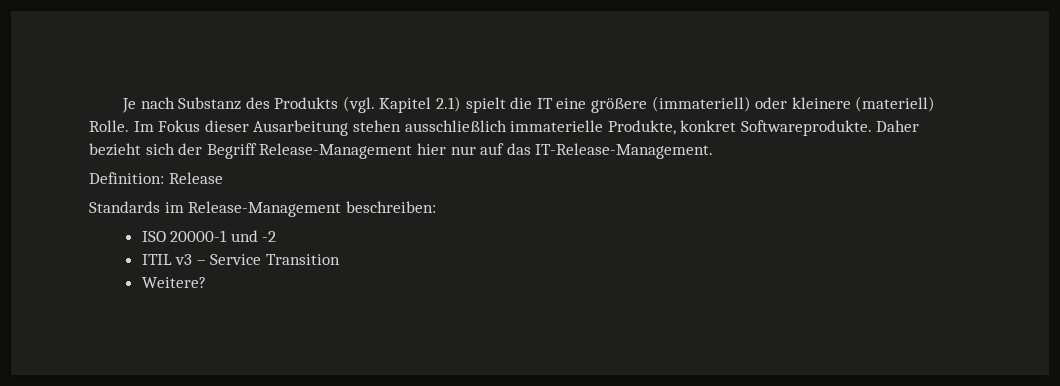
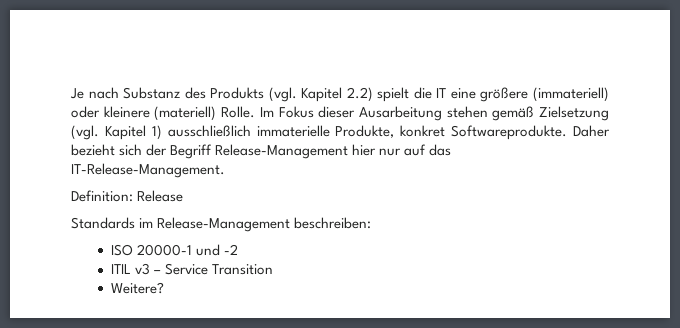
- Je nach Substanz des Produkts (vgl. Kapitel 2.1) spielt die IT eine größere (immateriell) oder kleinere (materiell) Rolle.
+ Je nach Substanz des Produkts (vgl. Kapitel 2.2) spielt die IT eine größere (immateriell) oder kleinere (materiell) Rolle.
- Im Fokus dieser Ausarbeitung stehen ausschließlich immaterielle Produkte, konkret Softwareprodukte.
+ Im Fokus dieser Ausarbeitung stehen gemäß Zielsetzung (vgl. Kapitel 1) ausschließlich immaterielle Produkte, konkret Softwareprodukte.

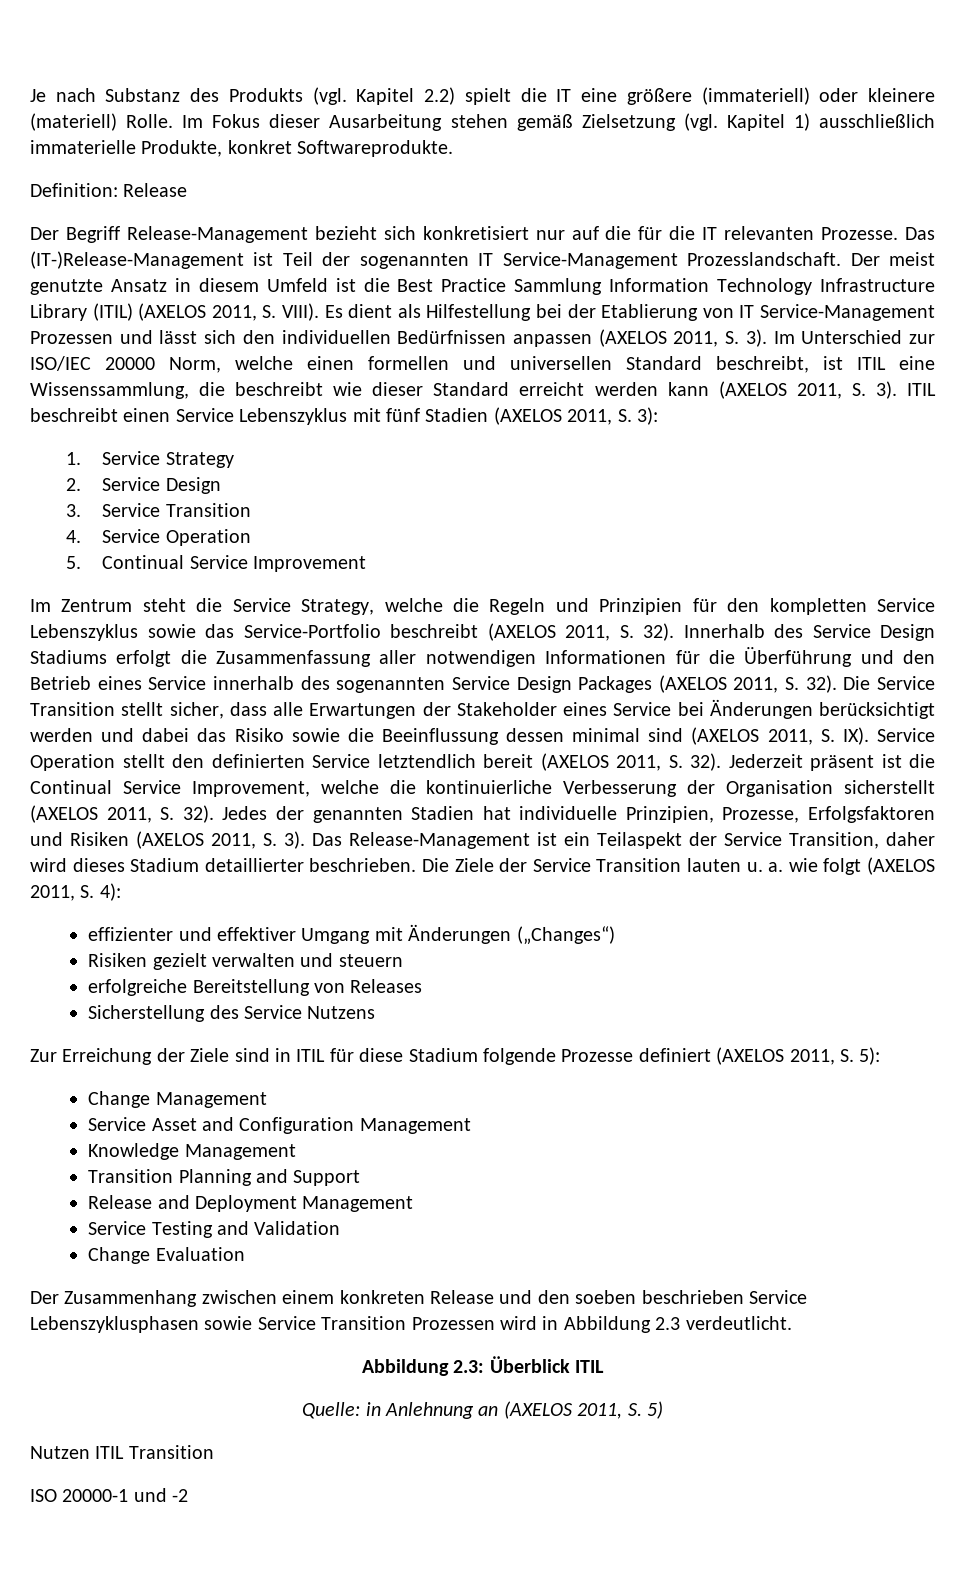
- Im Fokus dieser Ausarbeitung stehen gemäß Zielsetzung (vgl. Kapitel 1) ausschließlich immaterielle Produkte, konkret Softwareprodukte. Daher bezieht sich der Begriff Release-Management hier nur auf das IT-Release-Management.
+ Im Fokus dieser Ausarbeitung stehen gemäß Zielsetzung (vgl. Kapitel 1) ausschließlich immaterielle Produkte, konkret Softwareprodukte.
  Definition: Release
- Standards im Release-Management beschreiben:
+ Der Begriff Release-Management bezieht sich konkretisiert nur auf die für die IT relevanten Prozesse. Das (IT-)Release-Management ist Teil der sogenannten IT Service-Management Prozesslandschaft. Der meist genutzte Ansatz in diesem Umfeld ist die Best Practice Sammlung Information Technology Infrastructure Library (ITIL) (AXELOS 2011, S. VIII). Es dient als Hilfestellung bei der Etablierung von IT Service-Management Prozessen und lässt sich den individuellen Bedürfnissen anpassen (AXELOS 2011, S. 3). Im Unterschied zur ISO/IEC 20000 Norm, welche einen formellen und universellen Standard beschreibt, ist ITIL eine Wissenssammlung, die beschreibt wie dieser Standard erreicht werden kann (AXELOS 2011, S. 3). ITIL beschreibt einen Service Lebenszyklus mit fünf Stadien (AXELOS 2011, S. 3):
+ 1. Service Strategy
+ 2. Service Design
+ 3. Service Transition
+ 4. Service Operation
+ 5. Continual Service Improvement
+ Im Zentrum steht die Service Strategy, welche die Regeln und Prinzipien für den kompletten Service Lebenszyklus sowie das Service-Portfolio beschreibt (AXELOS 2011, S. 32). Innerhalb des Service Design Stadiums erfolgt die Zusammenfassung aller notwendigen Informationen für die Überführung und den Betrieb eines Service innerhalb des sogenannten Service Design Packages (AXELOS 2011, S. 32). Die Service Transition stellt sicher, dass alle Erwartungen der Stakeholder eines Service bei Änderungen berücksichtigt werden und dabei das Risiko sowie die Beeinflussung dessen minimal sind (AXELOS 2011, S. IX). Service Operation stellt den definierten Service letztendlich bereit (AXELOS 2011, S. 32). Jederzeit präsent ist die Continual Service Improvement, welche die kontinuierliche Verbesserung der Organisation sicherstellt (AXELOS 2011, S. 32). Jedes der genannten Stadien hat individuelle Prinzipien, Prozesse, Erfolgsfaktoren und Risiken (AXELOS 2011, S. 3). Das Release-Management ist ein Teilaspekt der Service Transition, daher wird dieses Stadium detaillierter beschrieben. Die Ziele der Service Transition lauten u. a. wie folgt (AXELOS 2011, S. 4):
+ effizienter und effektiver Umgang mit Änderungen („Changes“)
+ Risiken gezielt verwalten und steuern
+ erfolgreiche Bereitstellung von Releases
+ Sicherstellung des Service Nutzens
+ Zur Erreichung der Ziele sind in ITIL für diese Stadium folgende Prozesse definiert (AXELOS 2011, S. 5):
+ Change Management
+ Service Asset and Configuration Management
+ Knowledge Management
+ Transition Planning and Support
+ Release and Deployment Management
+ Service Testing and Validation
+ Change Evaluation
+ Der Zusammenhang zwischen einem konkreten Release und den soeben beschrieben Service Lebenszyklusphasen sowie Service Transition Prozessen wird in Abbildung 2.3 verdeutlicht.
+ Abbildung 2.3: Überblick ITIL
+ Quelle: in Anlehnung an (AXELOS 2011, S. 5)
+ Nutzen ITIL Transition
  ISO 20000-1 und -2
- ITIL v3 – Service Transition
- Weitere?

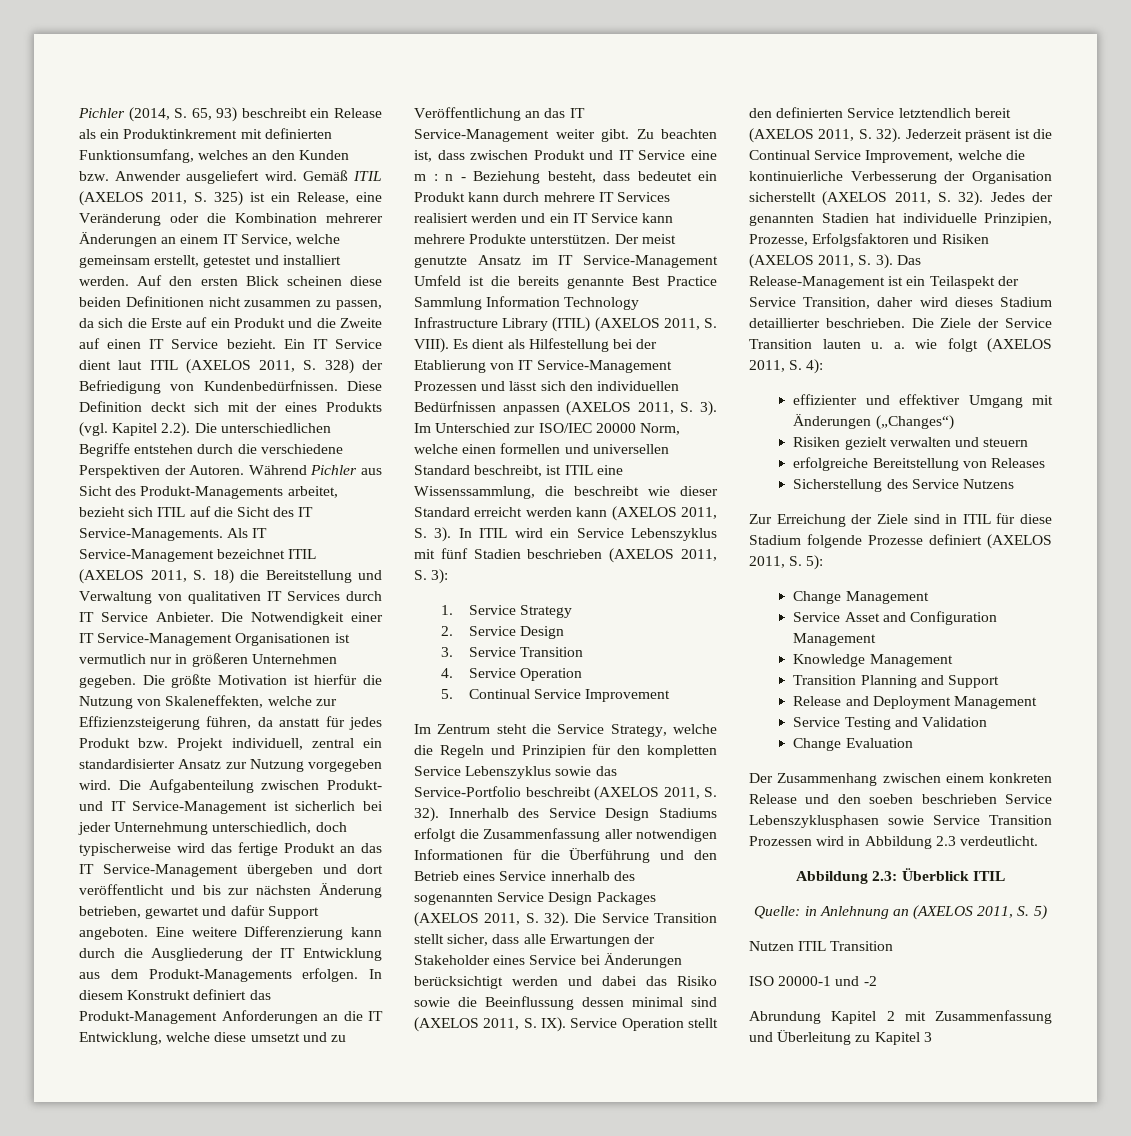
- Je nach Substanz des Produkts (vgl. Kapitel 2.2) spielt die IT eine größere (immateriell) oder kleinere (materiell) Rolle. Im Fokus dieser Ausarbeitung stehen gemäß Zielsetzung (vgl. Kapitel 1) ausschließlich immaterielle Produkte, konkret Softwareprodukte.
- Definition: Release
- Der Begriff Release-Management bezieht sich konkretisiert nur auf die für die IT relevanten Prozesse. Das (IT-)Release-Management ist Teil der sogenannten IT Service-Management Prozesslandschaft.
+ Pichler (2014, S. 65, 93) beschreibt ein Release als ein Produktinkrement mit definierten Funktionsumfang, welches an den Kunden bzw. Anwender ausgeliefert wird. Gemäß ITIL (AXELOS 2011, S. 325) ist ein Release, eine Veränderung oder die Kombination mehrerer Änderungen an einem IT Service, welche gemeinsam erstellt, getestet und installiert werden. Auf den ersten Blick scheinen diese beiden Definitionen nicht zusammen zu passen, da sich die Erste auf ein Produkt und die Zweite auf einen IT Service bezieht. Ein IT Service dient laut ITIL (AXELOS 2011, S. 328) der Befriedigung von Kundenbedürfnissen. Diese Definition deckt sich mit der eines Produkts (vgl. Kapitel 2.2). Die unterschiedlichen Begriffe entstehen durch die verschiedene Perspektiven der Autoren. Während Pichler aus Sicht des Produkt-Managements arbeitet, bezieht sich ITIL auf die Sicht des IT Service-Managements. Als IT Service-Management bezeichnet ITIL (AXELOS 2011, S. 18) die Bereitstellung und Verwaltung von qualitativen IT Services durch IT Service Anbieter. Die Notwendigkeit einer IT Service-Management Organisationen ist vermutlich nur in größeren Unternehmen gegeben. Die größte Motivation ist hierfür die Nutzung von Skaleneffekten, welche zur Effizienzsteigerung führen, da anstatt für jedes Produkt bzw. Projekt individuell, zentral ein standardisierter Ansatz zur Nutzung vorgegeben wird. Die Aufgabenteilung zwischen Produkt- und IT Service-Management ist sicherlich bei jeder Unternehmung unterschiedlich, doch typischerweise wird das fertige Produkt an das IT Service-Management übergeben und dort veröffentlicht und bis zur nächsten Änderung betrieben, gewartet und dafür Support angeboten. Eine weitere Differenzierung kann durch die Ausgliederung der IT Entwicklung aus dem Produkt-Managements erfolgen. In diesem Konstrukt definiert das Produkt-Management Anforderungen an die IT Entwicklung, welche diese umsetzt und zu Veröffentlichung an das IT Service-Management weiter gibt. Zu beachten ist, dass zwischen Produkt und IT Service eine m : n - Beziehung besteht, dass bedeutet ein Produkt kann durch mehrere IT Services realisiert werden und ein IT Service kann mehrere Produkte unterstützen.
- Der meist genutzte Ansatz in diesem Umfeld ist die Best Practice Sammlung Information Technology Infrastructure Library (ITIL) (AXELOS 2011, S. VIII).
+ Der meist genutzte Ansatz im IT Service-Management Umfeld ist die bereits genannte Best Practice Sammlung Information Technology Infrastructure Library (ITIL) (AXELOS 2011, S. VIII).
- ITIL beschreibt einen Service Lebenszyklus mit fünf Stadien (AXELOS 2011, S. 3):
+ In ITIL wird ein Service Lebenszyklus mit fünf Stadien beschrieben (AXELOS 2011, S. 3):
+ Abrundung Kapitel 2 mit Zusammenfassung und Überleitung zu Kapitel 3

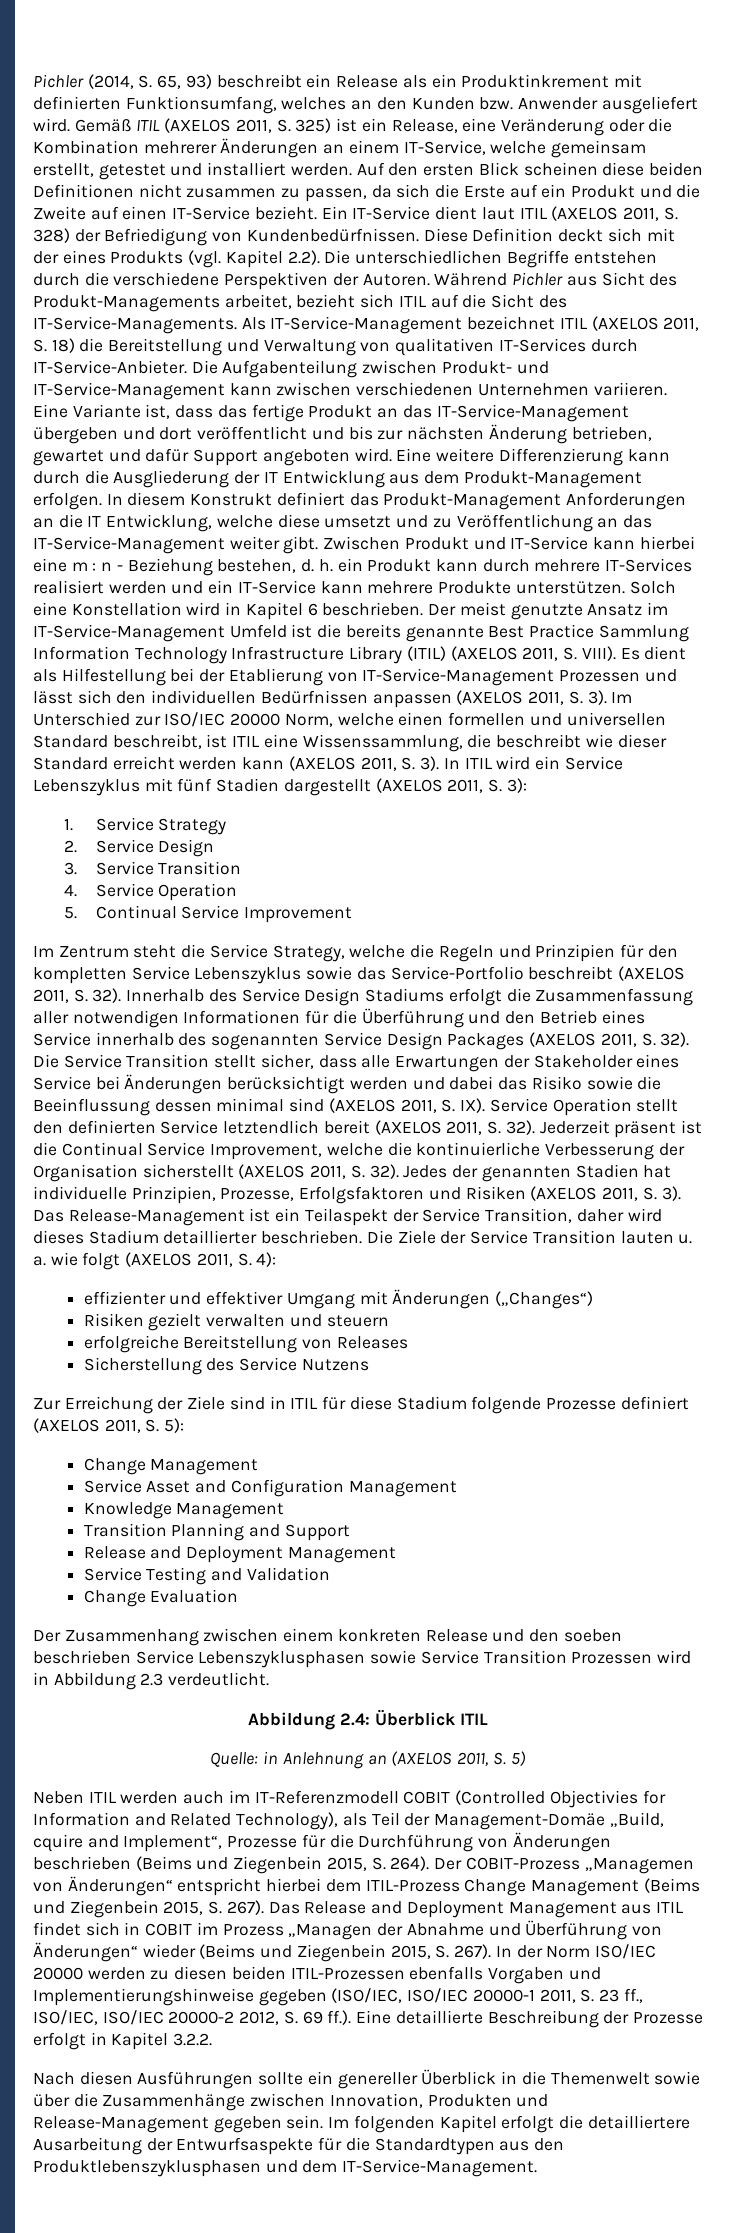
- Gemäß ITIL (AXELOS 2011, S. 325) ist ein Release, eine Veränderung oder die Kombination mehrerer Änderungen an einem IT Service, welche gemeinsam erstellt, getestet und installiert werden.
+ Gemäß ITIL (AXELOS 2011, S. 325) ist ein Release, eine Veränderung oder die Kombination mehrerer Änderungen an einem IT-Service, welche gemeinsam erstellt, getestet und installiert werden.
- Auf den ersten Blick scheinen diese beiden Definitionen nicht zusammen zu passen, da sich die Erste auf ein Produkt und die Zweite auf einen IT Service bezieht. Ein IT Service dient laut ITIL (AXELOS 2011, S. 328) der Befriedigung von Kundenbedürfnissen.
+ Auf den ersten Blick scheinen diese beiden Definitionen nicht zusammen zu passen, da sich die Erste auf ein Produkt und die Zweite auf einen IT-Service bezieht. Ein IT-Service dient laut ITIL (AXELOS 2011, S. 328) der Befriedigung von Kundenbedürfnissen.
- Während Pichler aus Sicht des Produkt-Managements arbeitet, bezieht sich ITIL auf die Sicht des IT Service-Managements. Als IT Service-Management bezeichnet ITIL (AXELOS 2011, S. 18) die Bereitstellung und Verwaltung von qualitativen IT Services durch IT Service Anbieter. Die Notwendigkeit einer IT Service-Management Organisationen ist vermutlich nur in größeren Unternehmen gegeben. Die größte Motivation ist hierfür die Nutzung von Skaleneffekten, welche zur Effizienzsteigerung führen, da anstatt für jedes Produkt bzw. Projekt individuell, zentral ein standardisierter Ansatz zur Nutzung vorgegeben wird.
+ Während Pichler aus Sicht des Produkt-Managements arbeitet, bezieht sich ITIL auf die Sicht des IT-Service-Managements. Als IT-Service-Management bezeichnet ITIL (AXELOS 2011, S. 18) die Bereitstellung und Verwaltung von qualitativen IT-Services durch IT-Service-Anbieter.
- Die Aufgabenteilung zwischen Produkt- und IT Service-Management ist sicherlich bei jeder Unternehmung unterschiedlich, doch typischerweise wird das fertige Produkt an das IT Service-Management übergeben und dort veröffentlicht und bis zur nächsten Änderung betrieben, gewartet und dafür Support angeboten.
+ Die Aufgabenteilung zwischen Produkt- und IT-Service-Management kann zwischen verschiedenen Unternehmen variieren. Eine Variante ist, dass das fertige Produkt an das IT-Service-Management übergeben und dort veröffentlicht und bis zur nächsten Änderung betrieben, gewartet und dafür Support angeboten wird.
- Eine weitere Differenzierung kann durch die Ausgliederung der IT Entwicklung aus dem Produkt-Managements erfolgen.
+ Eine weitere Differenzierung kann durch die Ausgliederung der IT Entwicklung aus dem Produkt-Management erfolgen.
- In diesem Konstrukt definiert das Produkt-Management Anforderungen an die IT Entwicklung, welche diese umsetzt und zu Veröffentlichung an das IT Service-Management weiter gibt. Zu beachten ist, dass zwischen Produkt und IT Service eine m : n - Beziehung besteht, dass bedeutet ein Produkt kann durch mehrere IT Services realisiert werden und ein IT Service kann mehrere Produkte unterstützen.
+ In diesem Konstrukt definiert das Produkt-Management Anforderungen an die IT Entwicklung, welche diese umsetzt und zu Veröffentlichung an das IT-Service-Management weiter gibt. Zwischen Produkt und IT-Service kann hierbei eine m : n - Beziehung bestehen, d. h. ein Produkt kann durch mehrere IT-Services realisiert werden und ein IT-Service kann mehrere Produkte unterstützen.
+ Solch eine Konstellation wird in Kapitel 6 beschrieben.
- Der meist genutzte Ansatz im IT Service-Management Umfeld ist die bereits genannte Best Practice Sammlung Information Technology Infrastructure Library (ITIL) (AXELOS 2011, S. VIII).
+ Der meist genutzte Ansatz im IT-Service-Management Umfeld ist die bereits genannte Best Practice Sammlung Information Technology Infrastructure Library (ITIL) (AXELOS 2011, S. VIII).
- Es dient als Hilfestellung bei der Etablierung von IT Service-Management Prozessen und lässt sich den individuellen Bedürfnissen anpassen (AXELOS 2011, S. 3).
+ Es dient als Hilfestellung bei der Etablierung von IT-Service-Management Prozessen und lässt sich den individuellen Bedürfnissen anpassen (AXELOS 2011, S. 3).
- In ITIL wird ein Service Lebenszyklus mit fünf Stadien beschrieben (AXELOS 2011, S. 3):
+ In ITIL wird ein Service Lebenszyklus mit fünf Stadien dargestellt (AXELOS 2011, S. 3):
- Abbildung 2.3: Überblick ITIL
+ Abbildung 2.4: Überblick ITIL
- Nutzen ITIL Transition
- ISO 20000-1 und -2
- Abrundung Kapitel 2 mit Zusammenfassung und Überleitung zu Kapitel 3
+ Neben ITIL werden auch im IT-Referenzmodell COBIT (Controlled Objectivies for Information and Related Technology), als Teil der Management-Domäe „Build, cquire and Implement“, Prozesse für die Durchführung von Änderungen beschrieben (Beims und Ziegenbein 2015, S. 264). Der COBIT-Prozess „Managemen von Änderungen“ entspricht hierbei dem ITIL-Prozess Change Management (Beims und Ziegenbein 2015, S. 267). Das Release and Deployment Management aus ITIL findet sich in COBIT im Prozess „Managen der Abnahme und Überführung von Änderungen“ wieder (Beims und Ziegenbein 2015, S. 267). In der Norm ISO/IEC 20000 werden zu diesen beiden ITIL-Prozessen ebenfalls Vorgaben und Implementierungshinweise gegeben (ISO/IEC, ISO/IEC 20000-1 2011, S. 23 ff., ISO/IEC, ISO/IEC 20000-2 2012, S. 69 ff.). Eine detaillierte Beschreibung der Prozesse erfolgt in Kapitel 3.2.2.
+ Nach diesen Ausführungen sollte ein genereller Überblick in die Themenwelt sowie über die Zusammenhänge zwischen Innovation, Produkten und Release-Management gegeben sein. Im folgenden Kapitel erfolgt die detailliertere Ausarbeitung der Entwurfsaspekte für die Standardtypen aus den Produktlebenszyklusphasen und dem IT-Service-Management.

